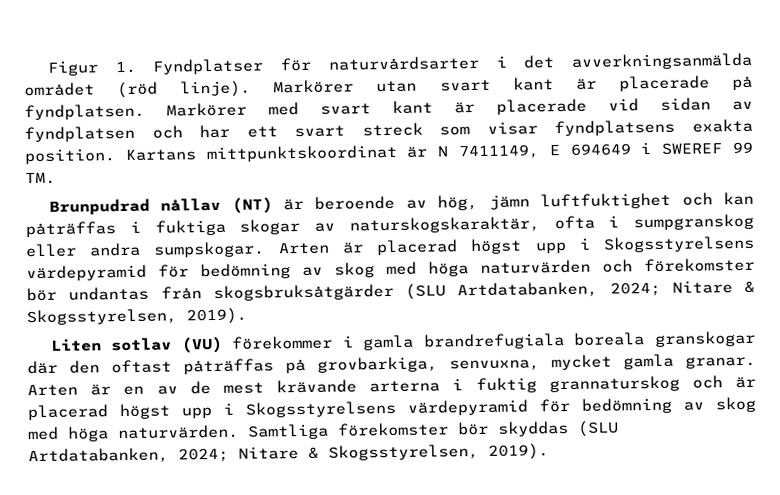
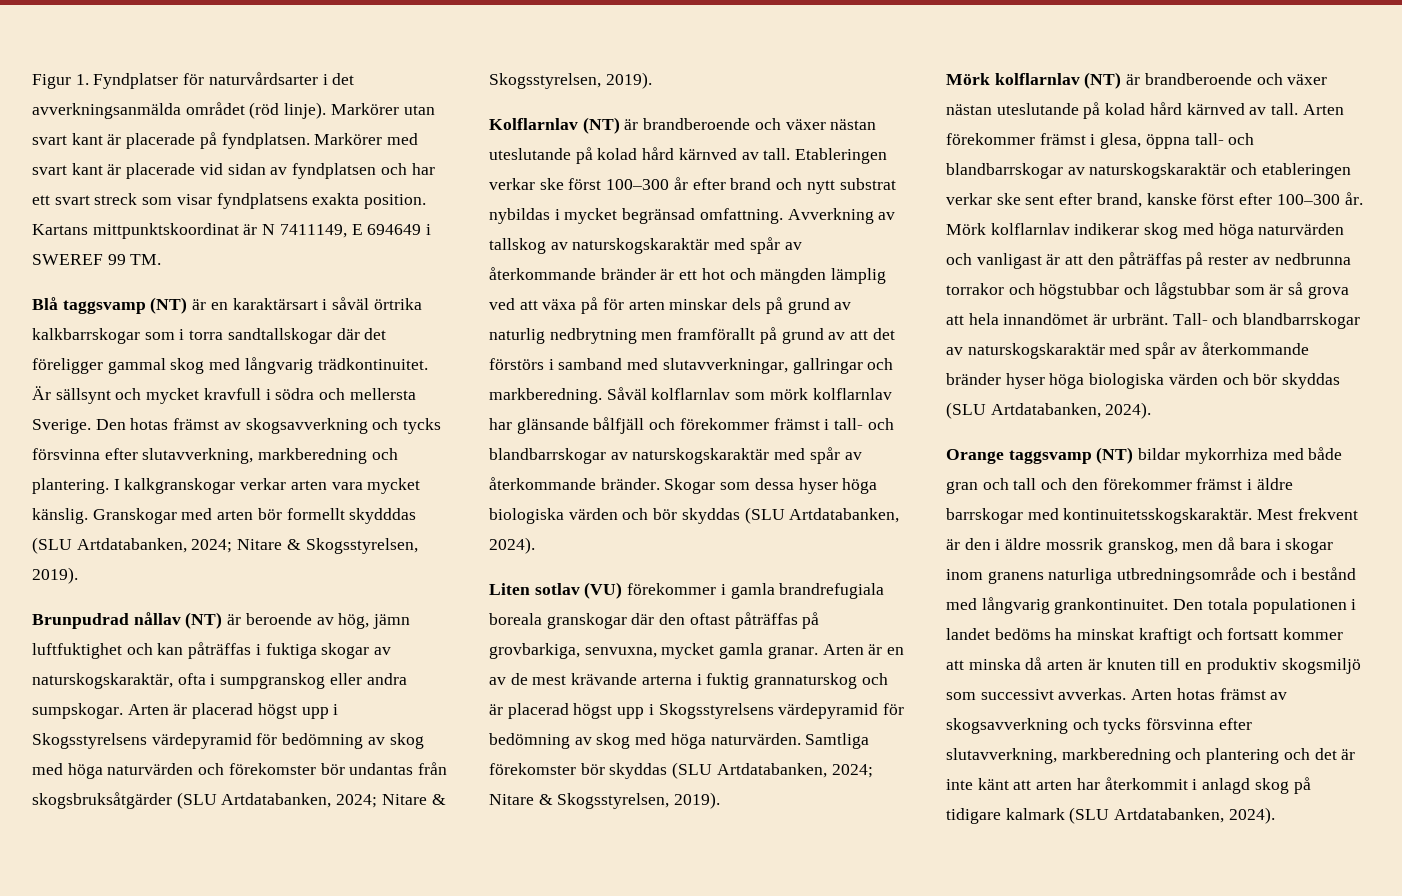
+ Blå taggsvamp (NT) är en karaktärsart i såväl örtrika kalkbarrskogar som i torra sandtallskogar där det föreligger gammal skog med långvarig trädkontinuitet. Är sällsynt och mycket kravfull i södra och mellersta Sverige. Den hotas främst av skogsavverkning och tycks försvinna efter slutavverkning, markberedning och plantering. I kalkgranskogar verkar arten vara mycket känslig. Granskogar med arten bör formellt skydddas (SLU Artdatabanken, 2024; Nitare & Skogsstyrelsen, 2019).
+ Kolflarnlav (NT) är brandberoende och växer nästan uteslutande på kolad hård kärnved av tall. Etableringen verkar ske först 100–300 år efter brand och nytt substrat nybildas i mycket begränsad omfattning. Avverkning av tallskog av naturskogskaraktär med spår av återkommande bränder är ett hot och mängden lämplig ved att växa på för arten minskar dels på grund av naturlig nedbrytning men framförallt på grund av att det förstörs i samband med slutavverkningar, gallringar och markberedning. Såväl kolflarnlav som mörk kolflarnlav har glänsande bålfjäll och förekommer främst i tall- och blandbarrskogar av naturskogskaraktär med spår av återkommande bränder. Skogar som dessa hyser höga biologiska värden och bör skyddas (SLU Artdatabanken, 2024).
+ Mörk kolflarnlav (NT) är brandberoende och växer nästan uteslutande på kolad hård kärnved av tall. Arten förekommer främst i glesa, öppna tall- och blandbarrskogar av naturskogskaraktär och etableringen verkar ske sent efter brand, kanske först efter 100–300 år. Mörk kolflarnlav indikerar skog med höga naturvärden och vanligast är att den påträffas på rester av nedbrunna torrakor och högstubbar och lågstubbar som är så grova att hela innandömet är urbränt. Tall- och blandbarrskogar av naturskogskaraktär med spår av återkommande bränder hyser höga biologiska värden och bör skyddas (SLU Artdatabanken, 2024).
+ Orange taggsvamp (NT) bildar mykorrhiza med både gran och tall och den förekommer främst i äldre barrskogar med kontinuitetsskogskaraktär. Mest frekvent är den i äldre mossrik granskog, men då bara i skogar inom granens naturliga utbredningsområde och i bestånd med långvarig grankontinuitet. Den totala populationen i landet bedöms ha minskat kraftigt och fortsatt kommer att minska då arten är knuten till en produktiv skogsmiljö som successivt avverkas. Arten hotas främst av skogsavverkning och tycks försvinna efter slutavverkning, markberedning och plantering och det är inte känt att arten har återkommit i anlagd skog på tidigare kalmark (SLU Artdatabanken, 2024).

